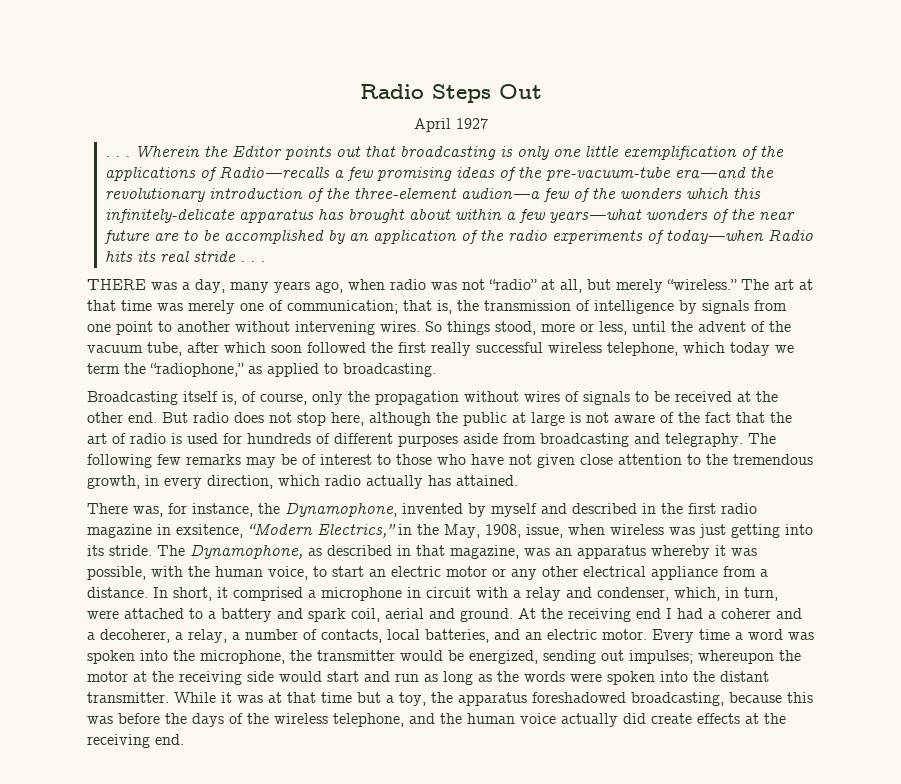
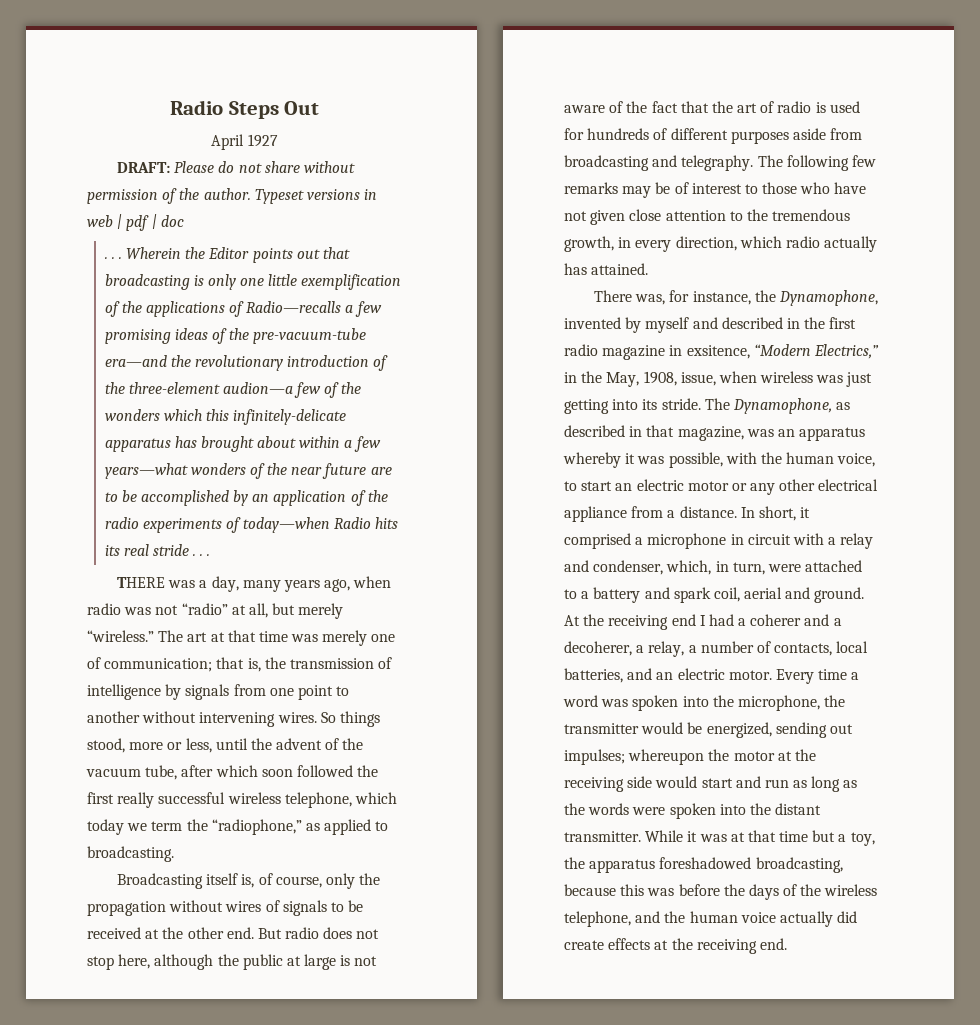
+ DRAFT: Please do not share without permission of the author. Typeset versions in web | pdf | doc

